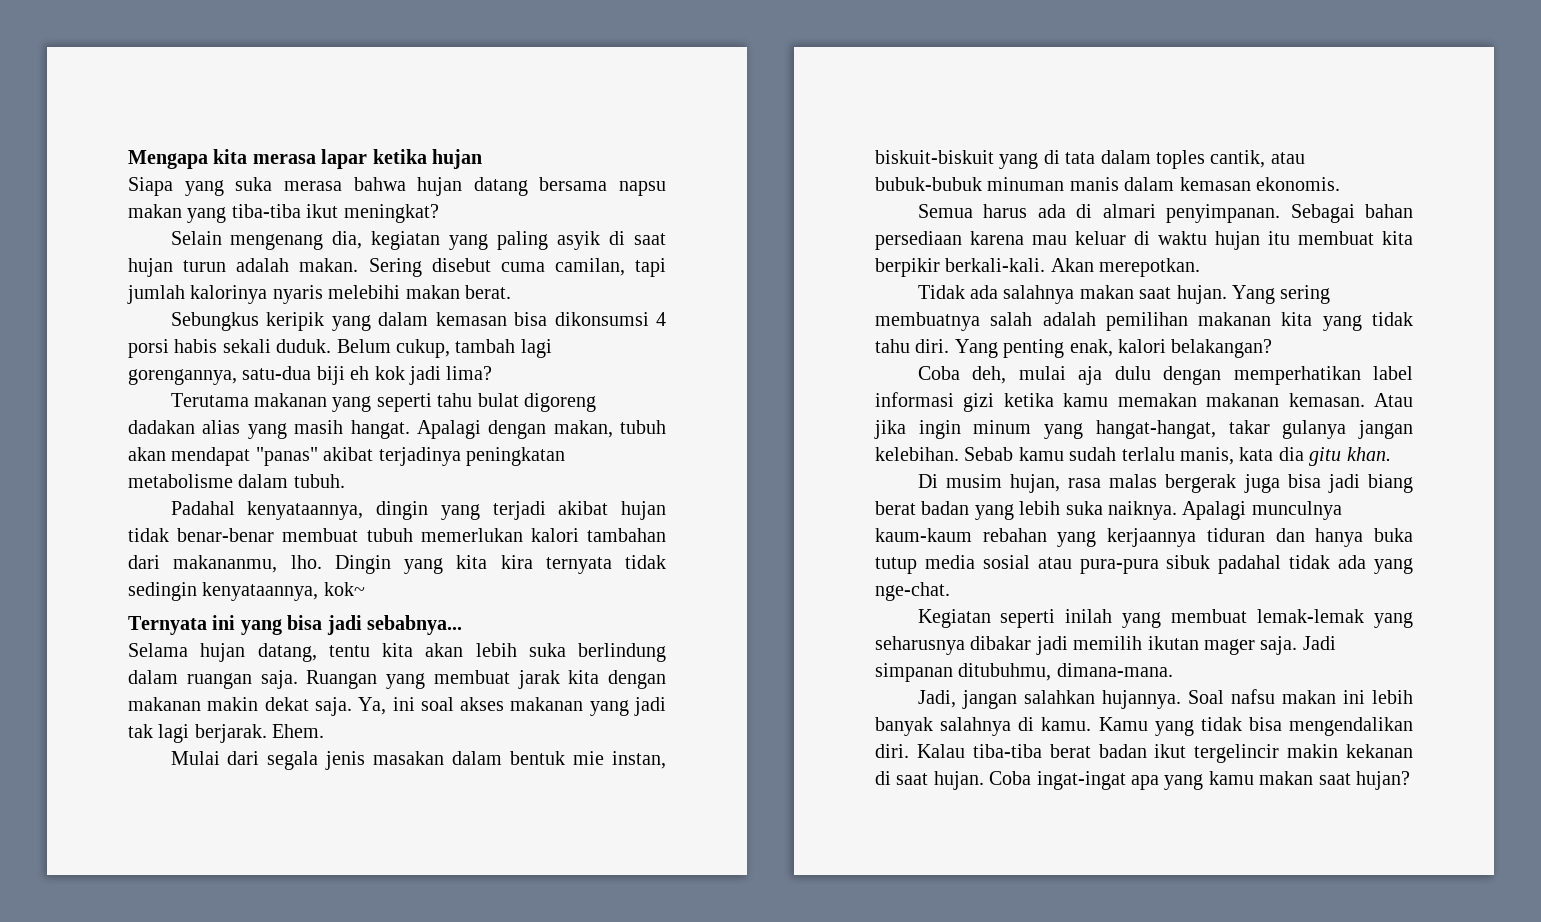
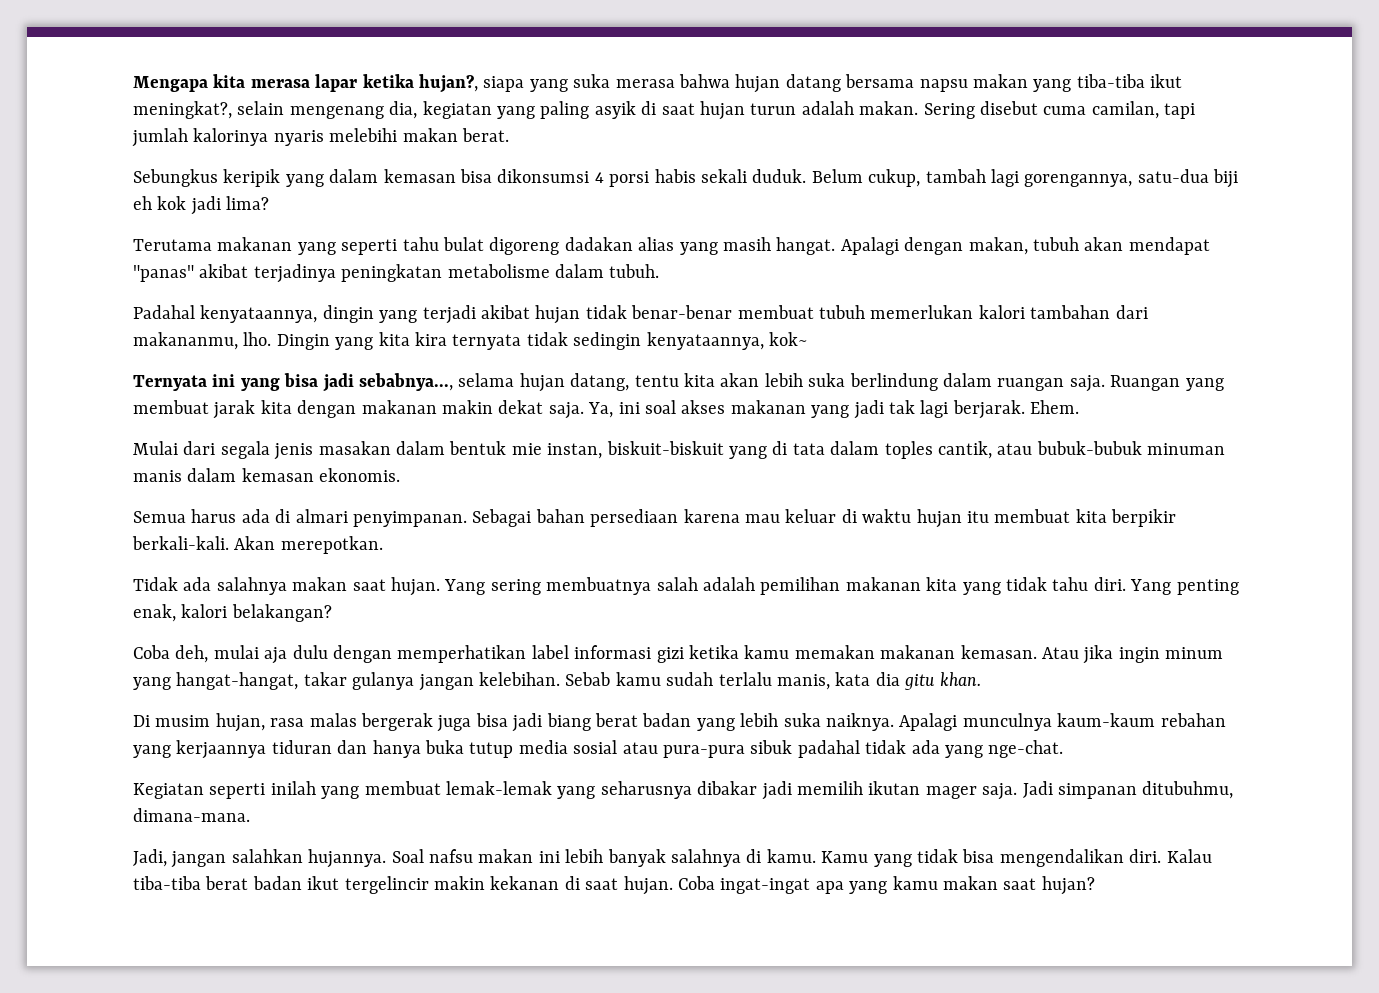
- Mengapa kita merasa lapar ketika hujan
- Siapa yang suka merasa bahwa hujan datang bersama napsu makan yang tiba-tiba ikut meningkat?
- Selain mengenang dia, kegiatan yang paling asyik di saat hujan turun adalah makan.
+ Mengapa kita merasa lapar ketika hujan?, siapa yang suka merasa bahwa hujan datang bersama napsu makan yang tiba-tiba ikut meningkat?, selain mengenang dia, kegiatan yang paling asyik di saat hujan turun adalah makan.
- Ternyata ini yang bisa jadi sebabnya...
- Selama hujan datang, tentu kita akan lebih suka berlindung dalam ruangan saja.
+ Ternyata ini yang bisa jadi sebabnya..., selama hujan datang, tentu kita akan lebih suka berlindung dalam ruangan saja.

